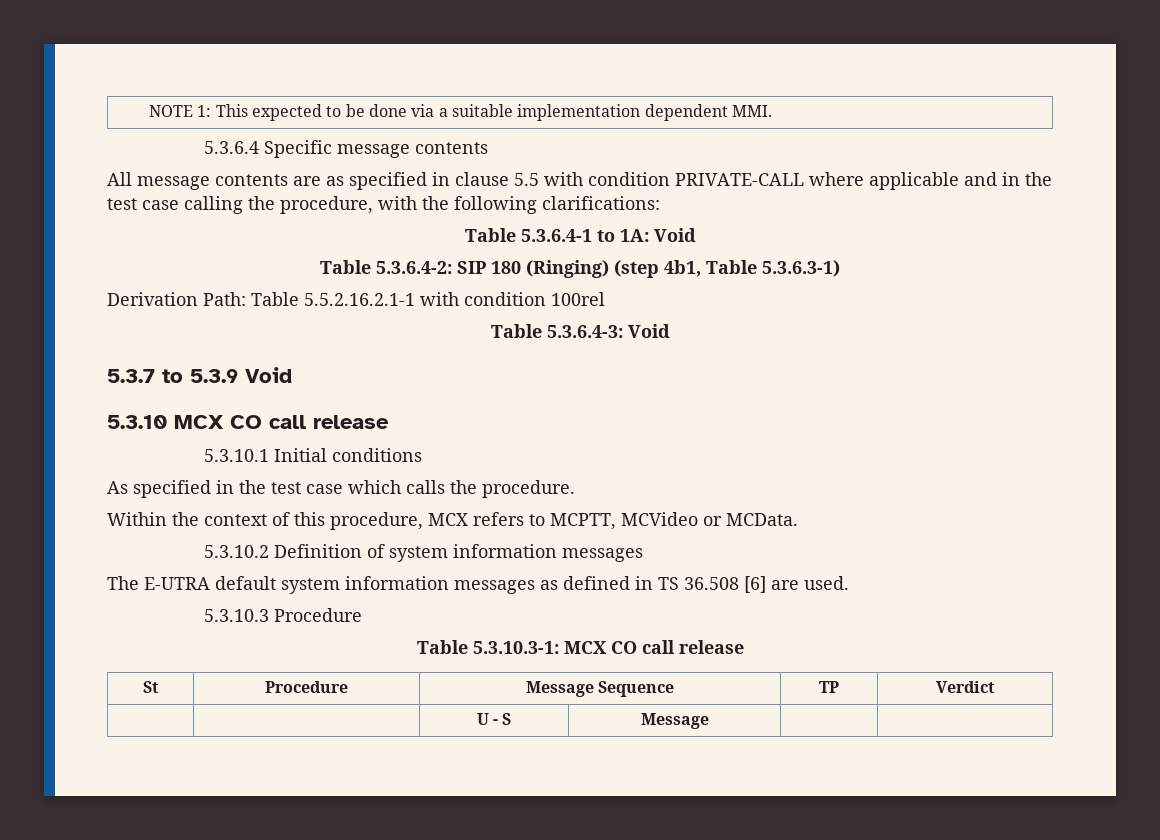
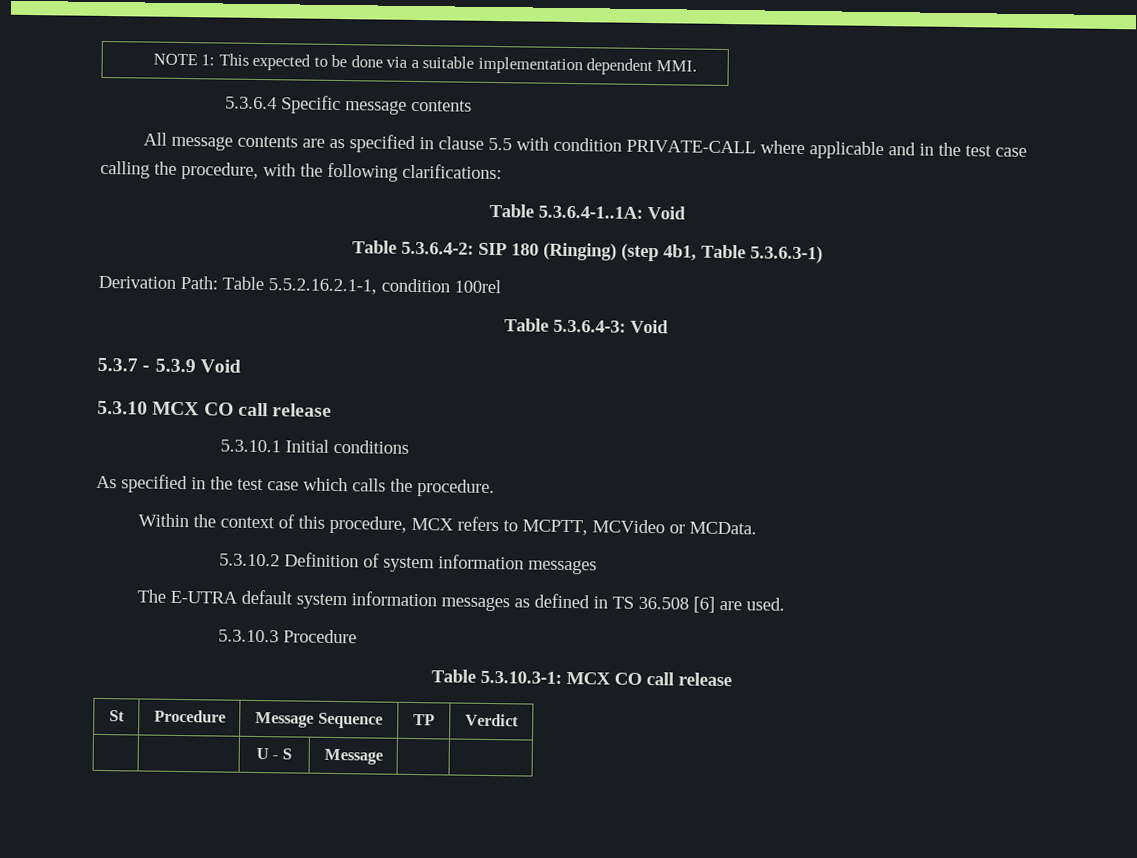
- Table 5.3.6.4-1 to 1A: Void
+ Table 5.3.6.4-1..1A: Void
- Derivation Path: Table 5.5.2.16.2.1-1 with condition 100rel
+ Derivation Path: Table 5.5.2.16.2.1-1, condition 100rel
- 5.3.7 to 5.3.9 Void
+ 5.3.7 - 5.3.9 Void

